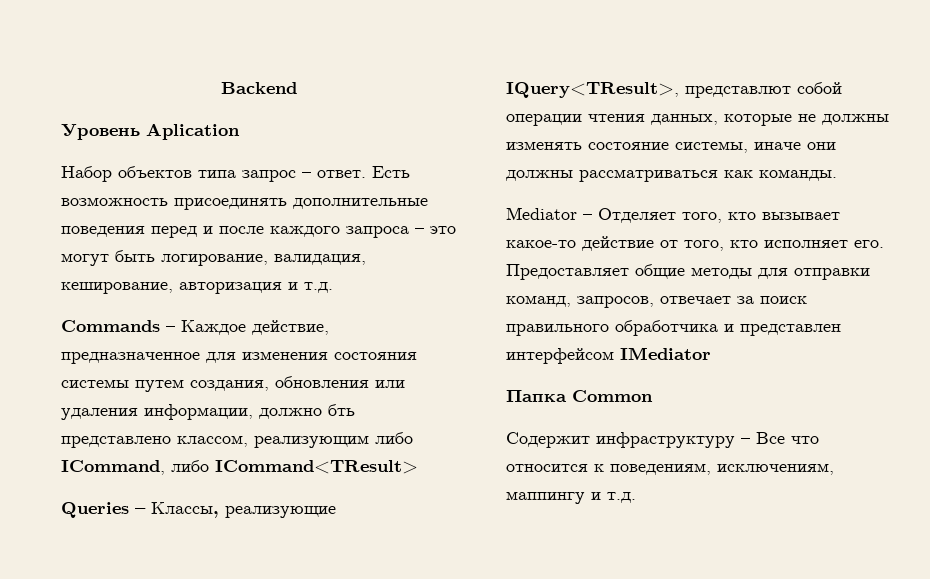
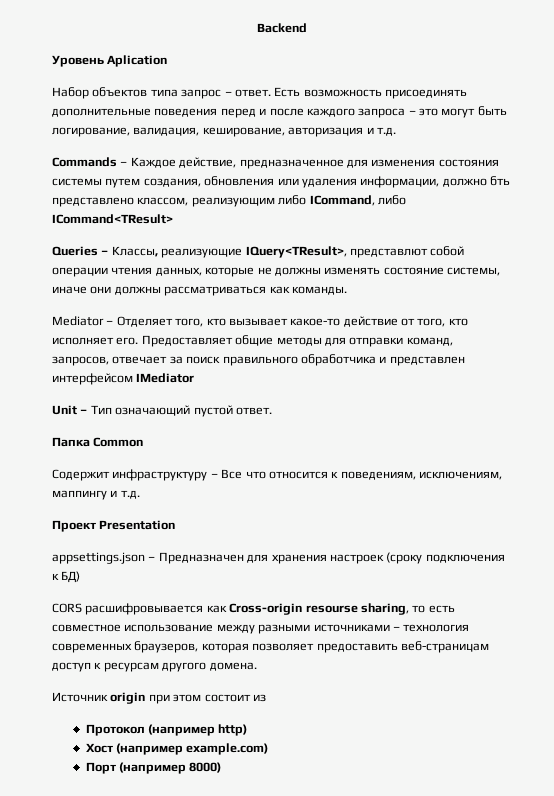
+ Unit – Тип означающий пустой ответ.
+ Проект Presentation
+ appsettings.json – Предназначен для хранения настроек (сроку подключения к БД)
+ CORS расшифровывается как Cross-origin resourse sharing, то есть совместное использование между разными источниками – технология современных браузеров, которая позволяет предоставить веб-страницам доступ к ресурсам другого домена.
+ Источник origin при этом состоит из
+ Протокол (например http)
+ Хост (например example.com)
+ Порт (например 8000)

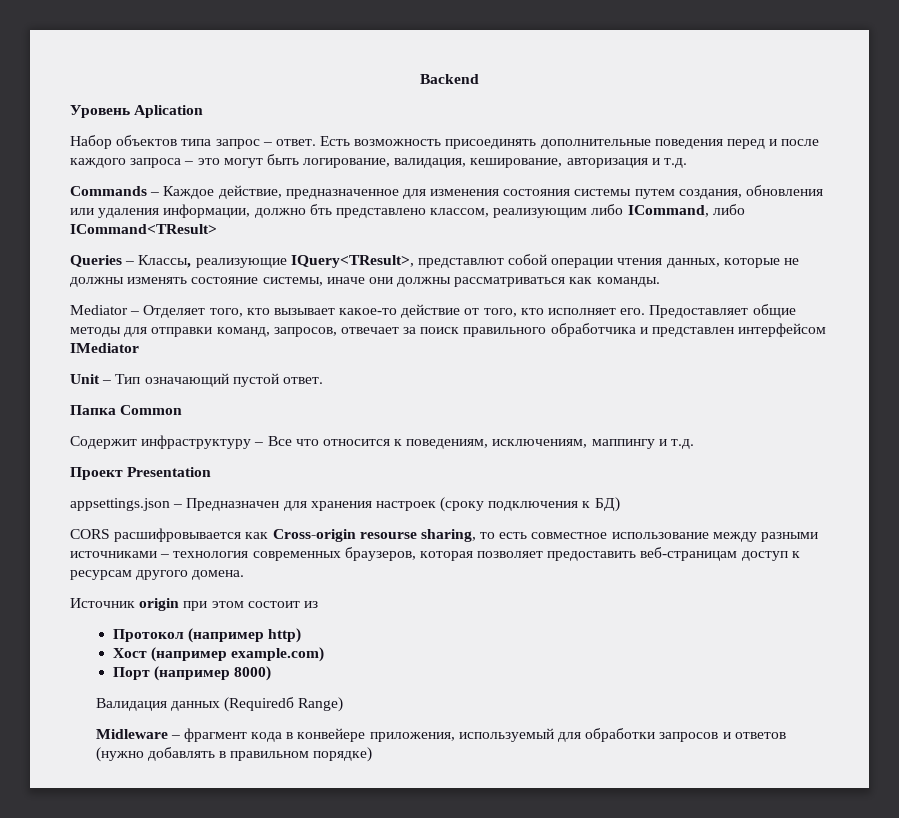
+ Валидация данных (Requiredб Range)
+ Midleware – фрагмент кода в конвейере приложения, используемый для обработки запросов и ответов (нужно добавлять в правильном порядке)

